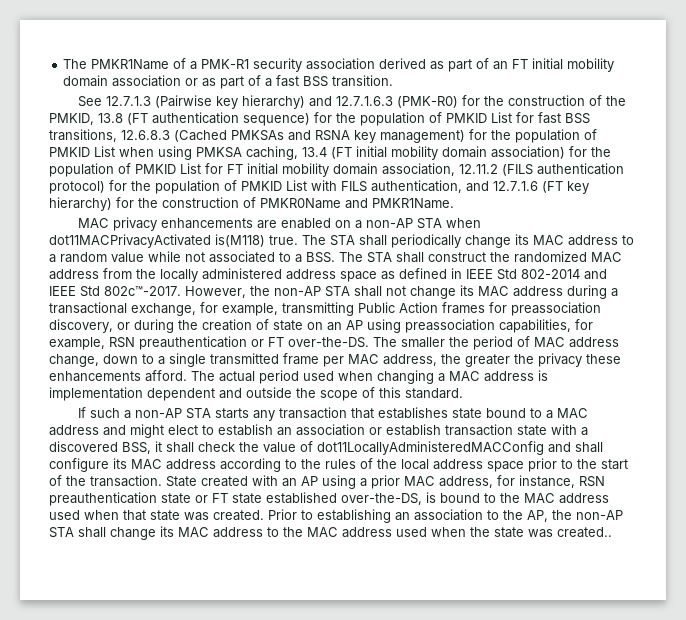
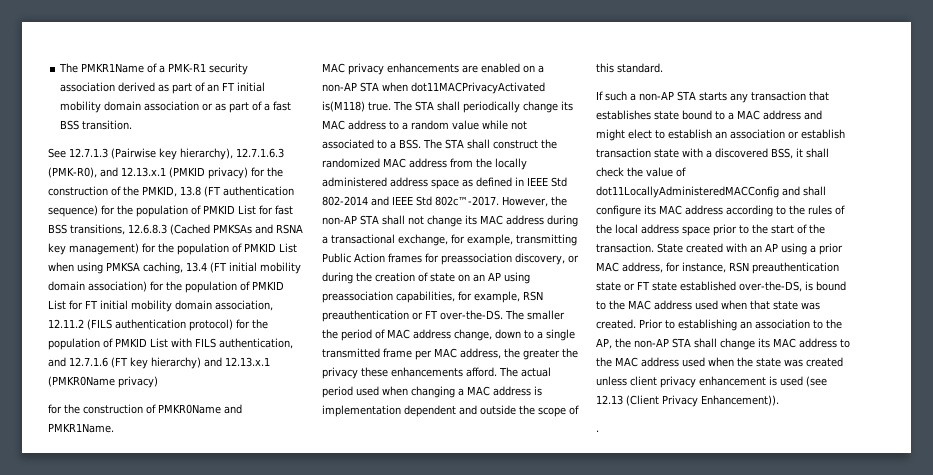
- See 12.7.1.3 (Pairwise key hierarchy) and 12.7.1.6.3 (PMK-R0) for the construction of the PMKID, 13.8 (FT authentication sequence) for the population of PMKID List for fast BSS transitions, 12.6.8.3 (Cached PMKSAs and RSNA key management) for the population of PMKID List when using PMKSA caching, 13.4 (FT initial mobility domain association) for the population of PMKID List for FT initial mobility domain association, 12.11.2 (FILS authentication protocol) for the population of PMKID List with FILS authentication, and 12.7.1.6 (FT key hierarchy) for the construction of PMKR0Name and PMKR1Name.
+ See 12.7.1.3 (Pairwise key hierarchy), 12.7.1.6.3 (PMK-R0), and 12.13.x.1 (PMKID privacy) for the construction of the PMKID, 13.8 (FT authentication sequence) for the population of PMKID List for fast BSS transitions, 12.6.8.3 (Cached PMKSAs and RSNA key management) for the population of PMKID List when using PMKSA caching, 13.4 (FT initial mobility domain association) for the population of PMKID List for FT initial mobility domain association, 12.11.2 (FILS authentication protocol) for the population of PMKID List with FILS authentication, and 12.7.1.6 (FT key hierarchy) and 12.13.x.1 (PMKR0Name privacy)
+ for the construction of PMKR0Name and PMKR1Name.
- Prior to establishing an association to the AP, the non-AP STA shall change its MAC address to the MAC address used when the state was created..
+ Prior to establishing an association to the AP, the non-AP STA shall change its MAC address to the MAC address used when the state was created unless client privacy enhancement is used (see 12.13 (Client Privacy Enhancement)).
+ .

